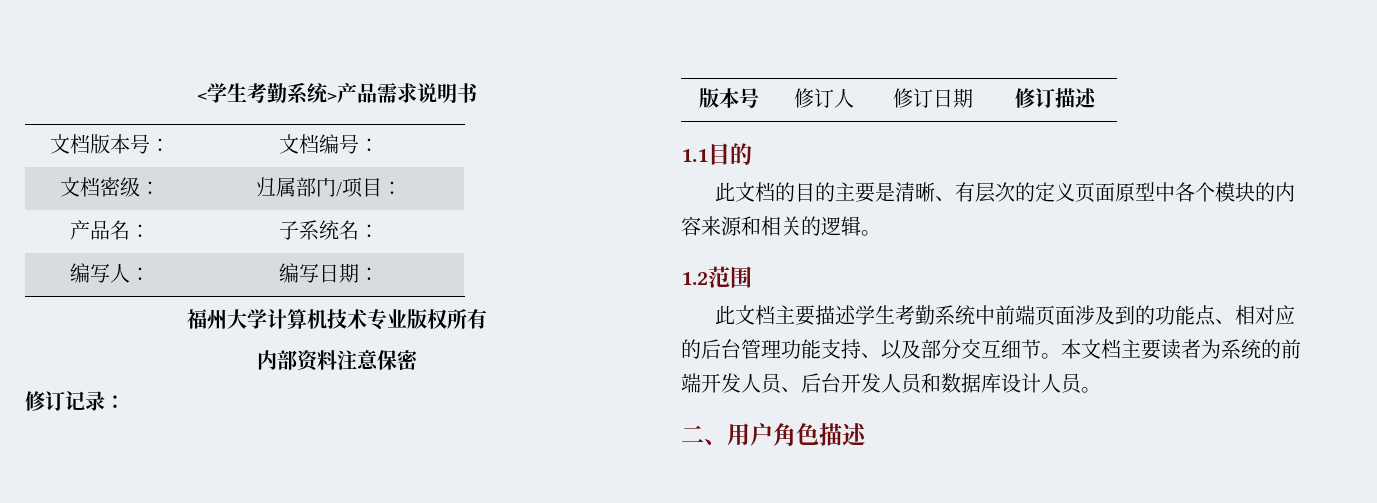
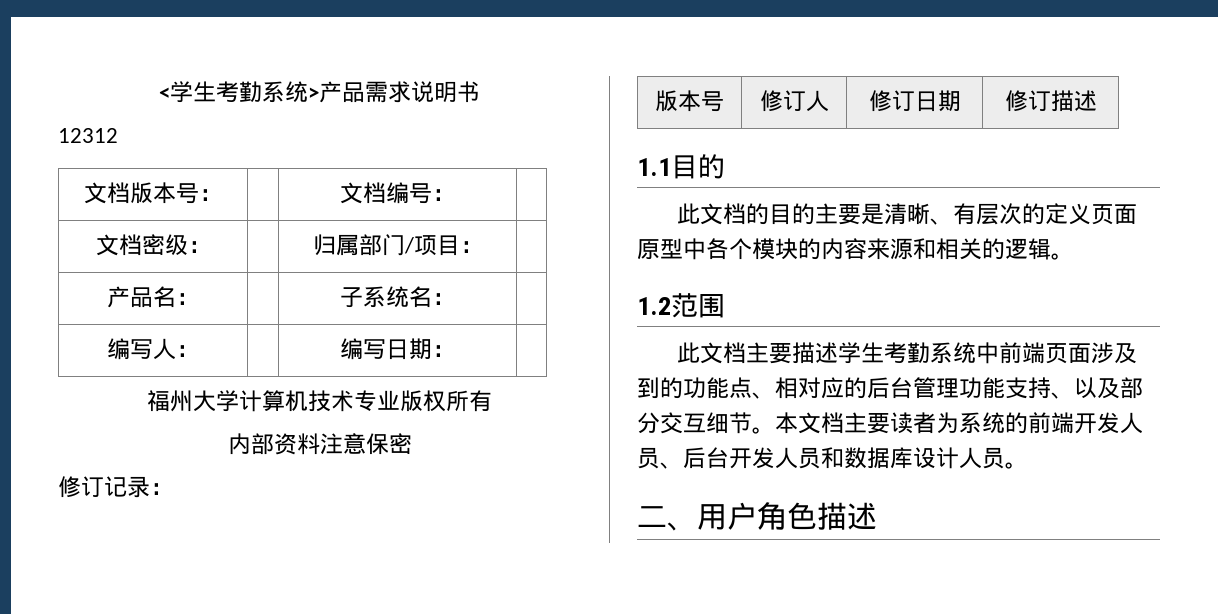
+ 12312

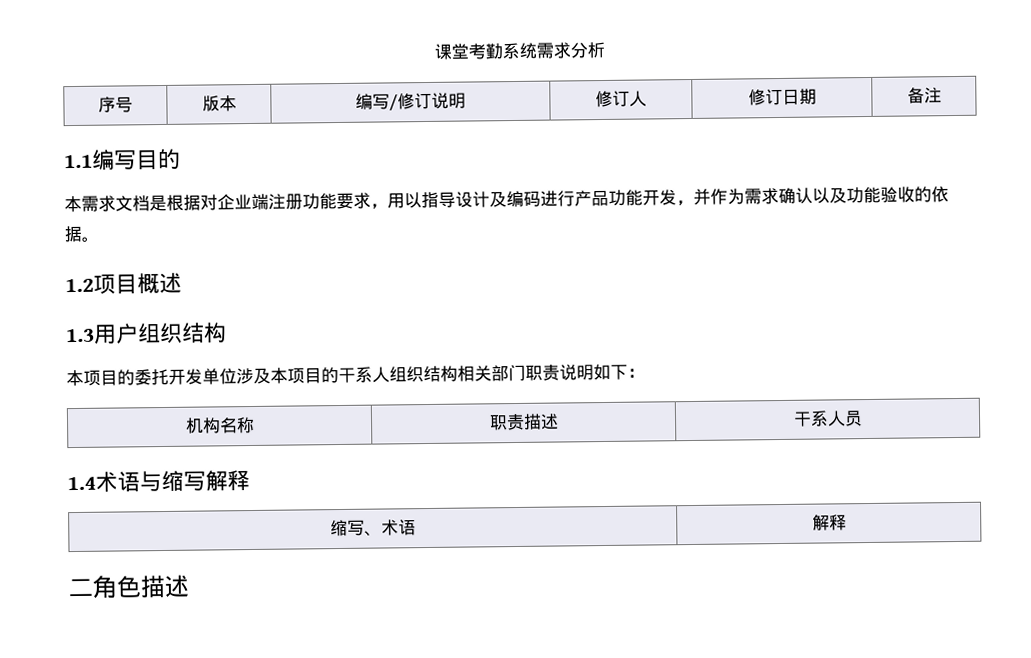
- <学生考勤系统>产品需求说明书
- 12312
- 文档版本号： | | 文档编号： |
- 文档密级： | | 归属部门/项目： |
- 产品名： | | 子系统名： |
- 编写人： | | 编写日期： |
- 福州大学计算机技术专业版权所有
- 内部资料注意保密
- 修订记录：
- 版本号 | 修订人 | 修订日期 | 修订描述
+ 课堂考勤系统需求分析
+ 序号 | 版本 | 编写/修订说明 | 修订人 | 修订日期 | 备注
- 1.1目的
+ 1.1编写目的
- 此文档的目的主要是清晰、有层次的定义页面原型中各个模块的内容来源和相关的逻辑。
- 1.2范围
- 此文档主要描述学生考勤系统中前端页面涉及到的功能点、相对应的后台管理功能支持、以及部分交互细节。本文档主要读者为系统的前端开发人员、后台开发人员和数据库设计人员。
+ 本需求文档是根据对企业端注册功能要求，用以指导设计及编码进行产品功能开发，并作为需求确认以及功能验收的依据。
+ 1.2项目概述
+ 1.3用户组织结构
+ 本项目的委托开发单位涉及本项目的干系人组织结构相关部门职责说明如下：
+ 机构名称 | 职责描述 | 干系人员
+ 1.4术语与缩写解释
+ 缩写、术语 | 解释
- 二、用户角色描述
+ 二角色描述

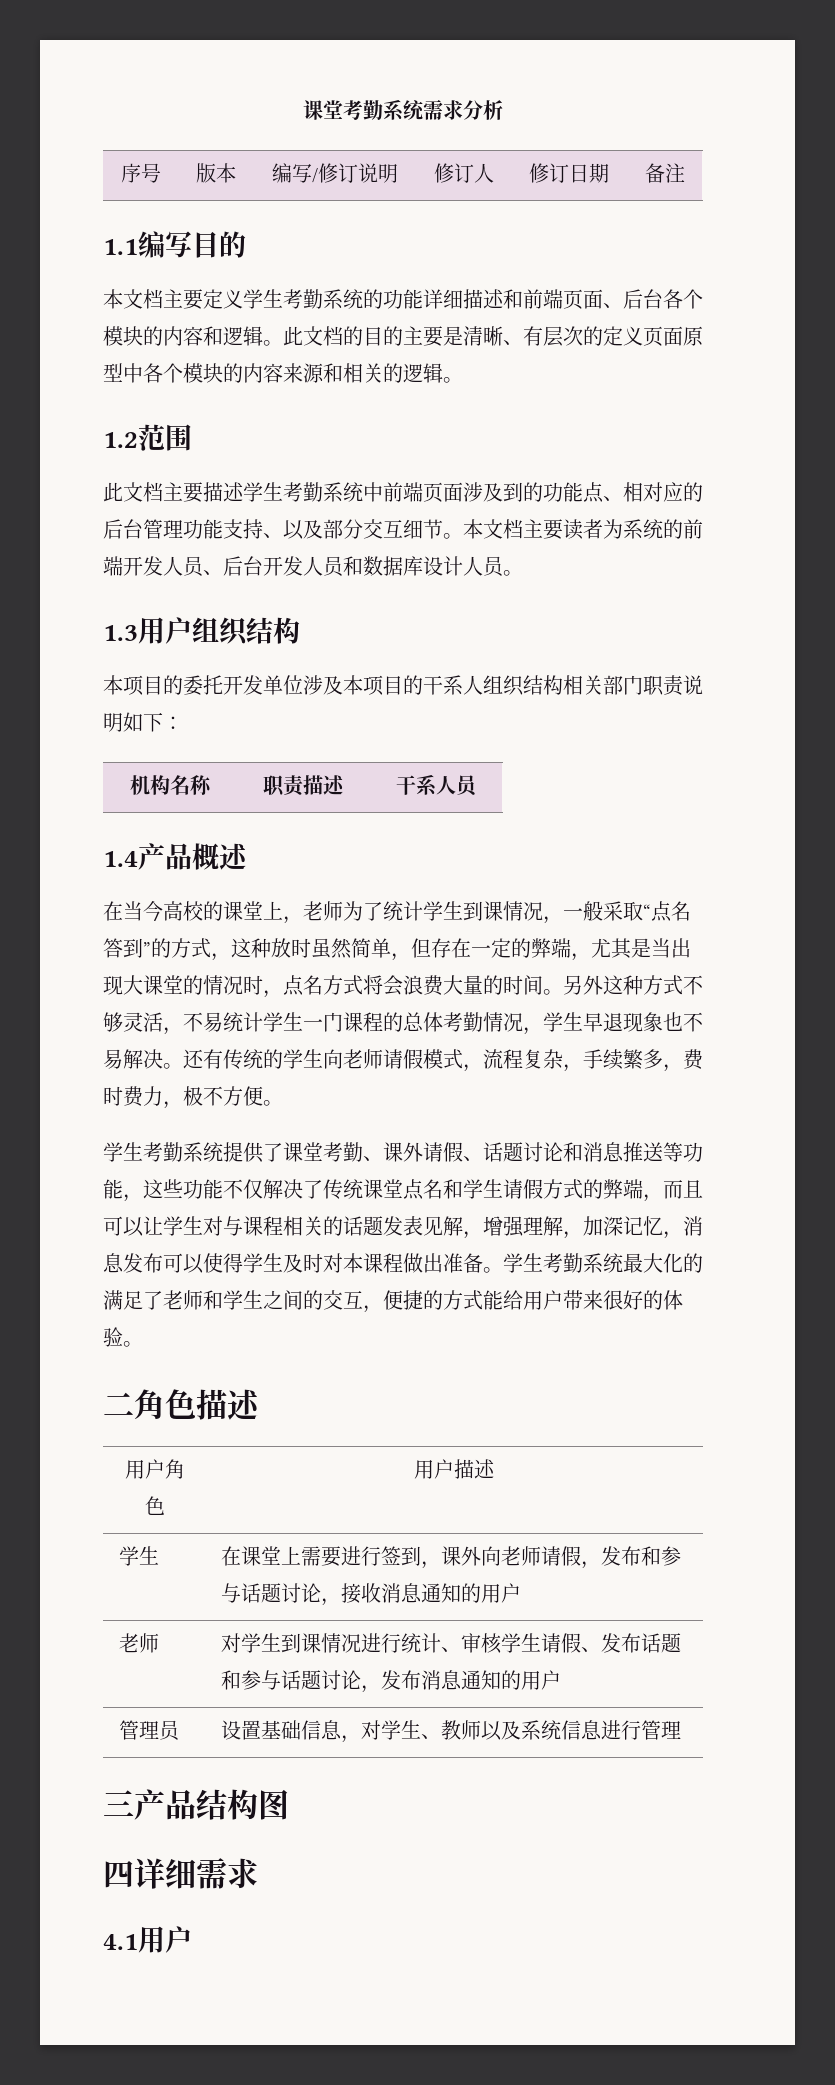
- 本需求文档是根据对企业端注册功能要求，用以指导设计及编码进行产品功能开发，并作为需求确认以及功能验收的依据。
- 1.2项目概述
+ 本文档主要定义学生考勤系统的功能详细描述和前端页面、后台各个模块的内容和逻辑。此文档的目的主要是清晰、有层次的定义页面原型中各个模块的内容来源和相关的逻辑。
+ 1.2范围
+ 此文档主要描述学生考勤系统中前端页面涉及到的功能点、相对应的后台管理功能支持、以及部分交互细节。本文档主要读者为系统的前端开发人员、后台开发人员和数据库设计人员。
- 1.4术语与缩写解释
- 缩写、术语 | 解释
+ 1.4产品概述
+ 在当今高校的课堂上，老师为了统计学生到课情况，一般采取“点名答到”的方式，这种放时虽然简单，但存在一定的弊端，尤其是当出现大课堂的情况时，点名方式将会浪费大量的时间。另外这种方式不够灵活，不易统计学生一门课程的总体考勤情况，学生早退现象也不易解决。还有传统的学生向老师请假模式，流程复杂，手续繁多，费时费力，极不方便。
+ 学生考勤系统提供了课堂考勤、课外请假、话题讨论和消息推送等功能，这些功能不仅解决了传统课堂点名和学生请假方式的弊端，而且可以让学生对与课程相关的话题发表见解，增强理解，加深记忆，消息发布可以使得学生及时对本课程做出准备。学生考勤系统最大化的满足了老师和学生之间的交互，便捷的方式能给用户带来很好的体验。
  二角色描述
+ 用户角色 | 用户描述
+ 学生 | 在课堂上需要进行签到，课外向老师请假，发布和参与话题讨论，接收消息通知的用户
+ 老师 | 对学生到课情况进行统计、审核学生请假、发布话题和参与话题讨论，发布消息通知的用户
+ 管理员 | 设置基础信息，对学生、教师以及系统信息进行管理
+ 三产品结构图
+ 四详细需求
+ 4.1用户

